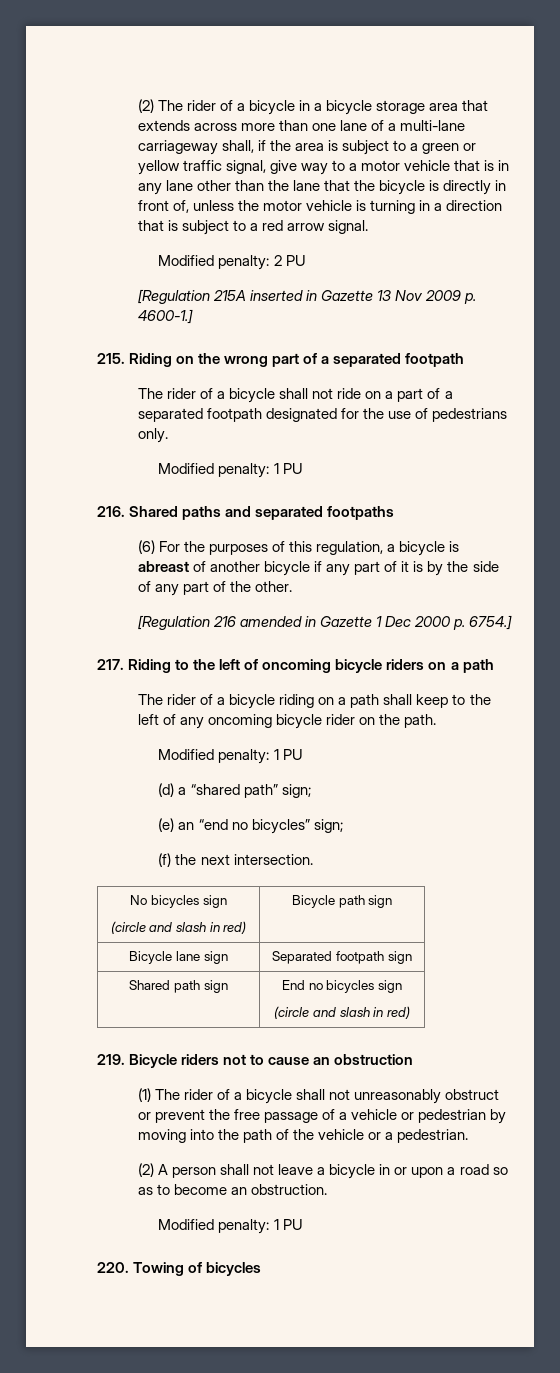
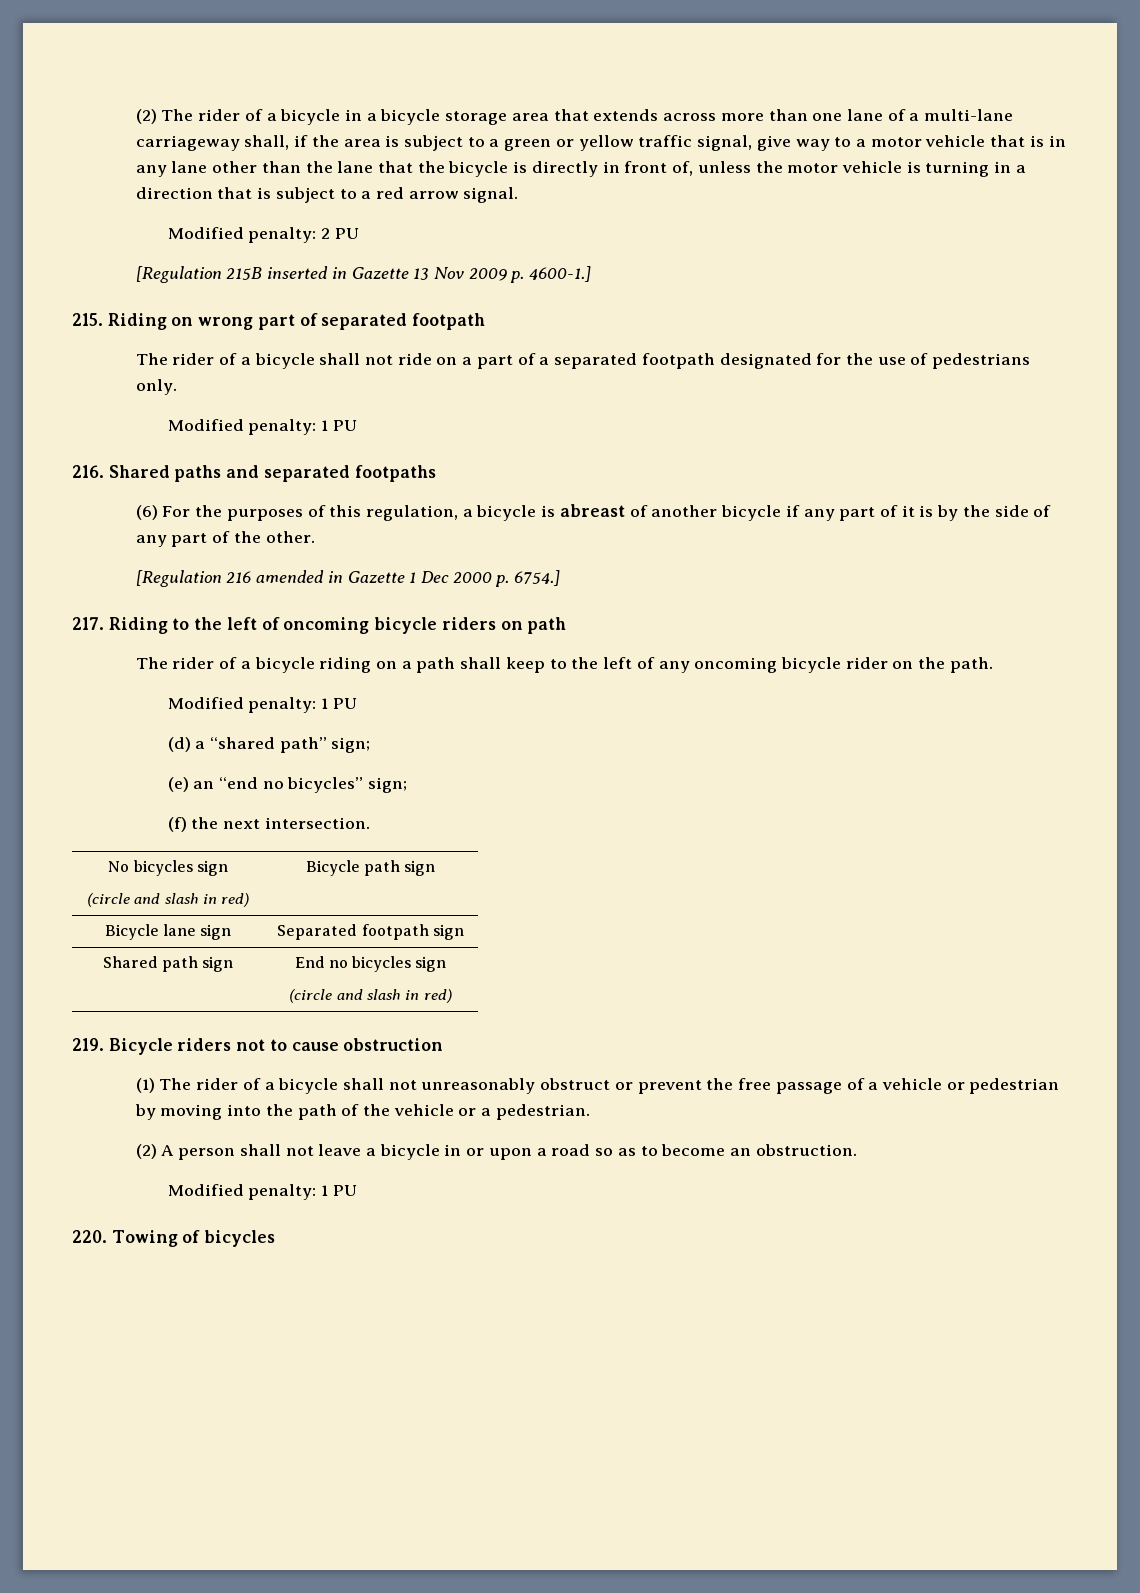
- [Regulation 215A inserted in Gazette 13 Nov 2009 p. 4600-1.]
+ [Regulation 215B inserted in Gazette 13 Nov 2009 p. 4600-1.]
- 215. Riding on the wrong part of a separated footpath
+ 215. Riding on wrong part of separated footpath
- 217. Riding to the left of oncoming bicycle riders on a path
+ 217. Riding to the left of oncoming bicycle riders on path
- 219. Bicycle riders not to cause an obstruction
+ 219. Bicycle riders not to cause obstruction

